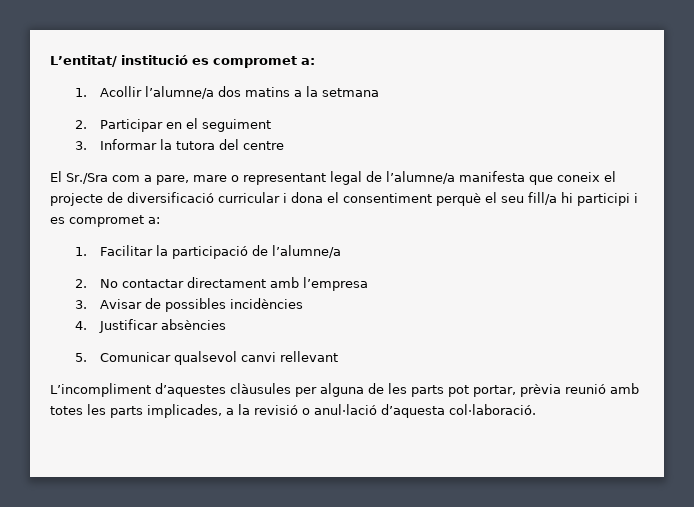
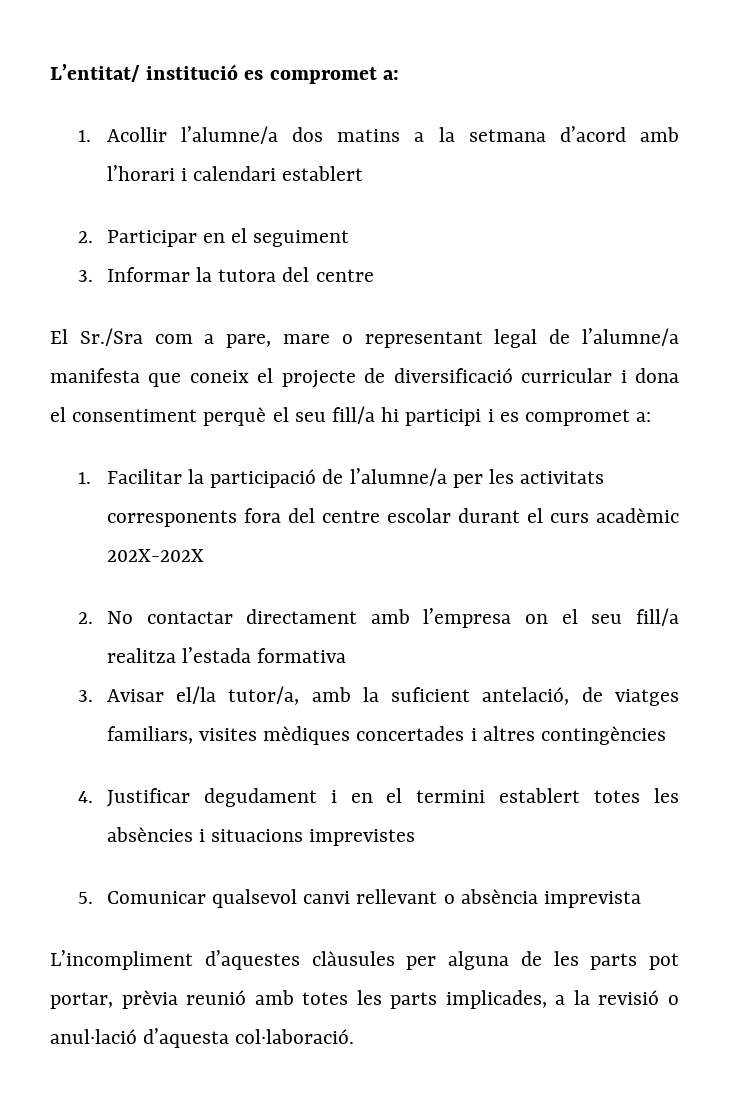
- 1. Acollir l’alumne/a dos matins a la setmana
+ 1. Acollir l’alumne/a dos matins a la setmana d’acord amb l’horari i calendari establert
- 1. Facilitar la participació de l’alumne/a
+ 1. Facilitar la participació de l’alumne/a per les activitats corresponents fora del centre escolar durant el curs acadèmic 202X-202X
- 2. No contactar directament amb l’empresa
- 3. Avisar de possibles incidències
- 4. Justificar absències
+ 2. No contactar directament amb l’empresa on el seu fill/a realitza l’estada formativa
+ 3. Avisar el/la tutor/a, amb la suficient antelació, de viatges familiars, visites mèdiques concertades i altres contingències
+ 4. Justificar degudament i en el termini establert totes les absències i situacions imprevistes
- 5. Comunicar qualsevol canvi rellevant
+ 5. Comunicar qualsevol canvi rellevant o absència imprevista

